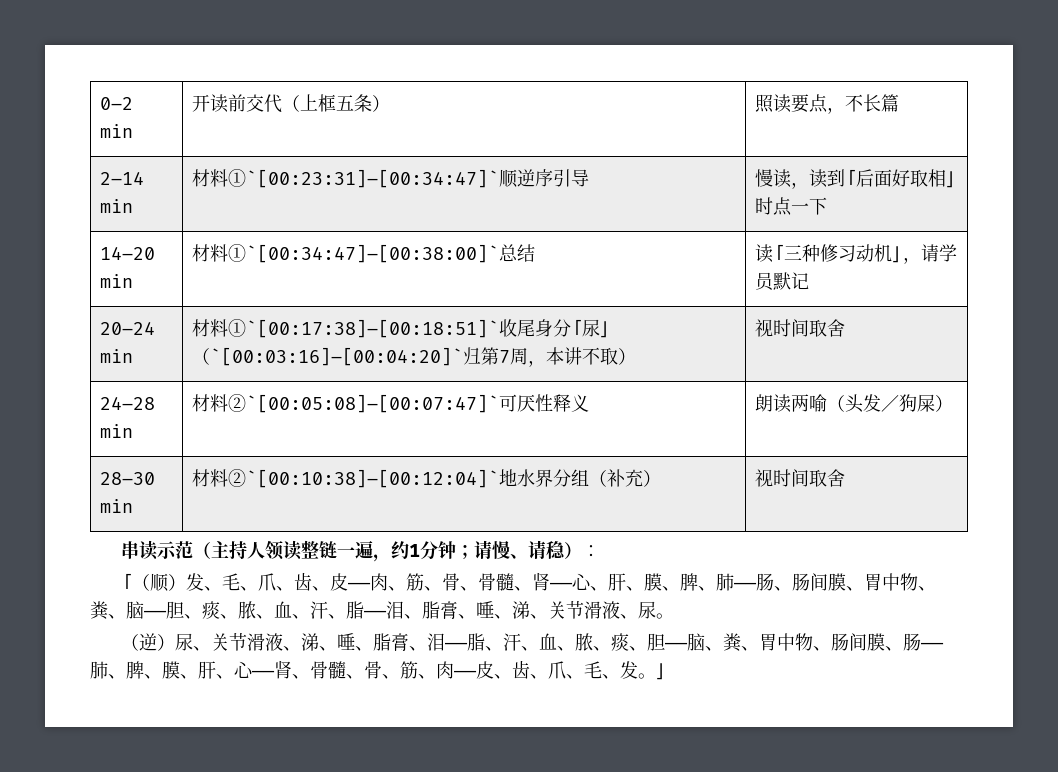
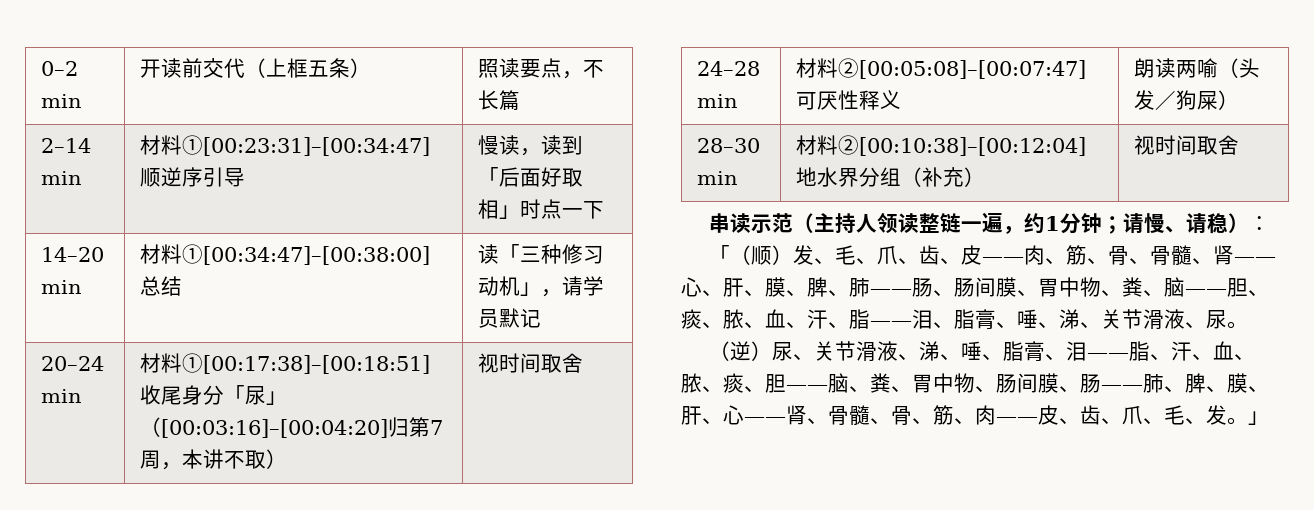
- 2–14 min | 材料①`[00:23:31]–[00:34:47]`顺逆序引导 | 慢读，读到「后面好取相」时点一下
+ 2–14 min | 材料①[00:23:31]–[00:34:47]顺逆序引导 | 慢读，读到「后面好取相」时点一下
- 14–20 min | 材料①`[00:34:47]–[00:38:00]`总结 | 读「三种修习动机」，请学员默记
+ 14–20 min | 材料①[00:34:47]–[00:38:00]总结 | 读「三种修习动机」，请学员默记
- 20–24 min | 材料①`[00:17:38]–[00:18:51]`收尾身分「尿」（`[00:03:16]–[00:04:20]`归第7周，本讲不取） | 视时间取舍
+ 20–24 min | 材料①[00:17:38]–[00:18:51]收尾身分「尿」（[00:03:16]–[00:04:20]归第7周，本讲不取） | 视时间取舍
- 24–28 min | 材料②`[00:05:08]–[00:07:47]`可厌性释义 | 朗读两喻（头发／狗屎）
+ 24–28 min | 材料②[00:05:08]–[00:07:47]可厌性释义 | 朗读两喻（头发／狗屎）
- 28–30 min | 材料②`[00:10:38]–[00:12:04]`地水界分组（补充） | 视时间取舍
+ 28–30 min | 材料②[00:10:38]–[00:12:04]地水界分组（补充） | 视时间取舍

